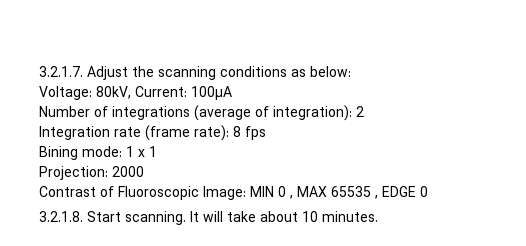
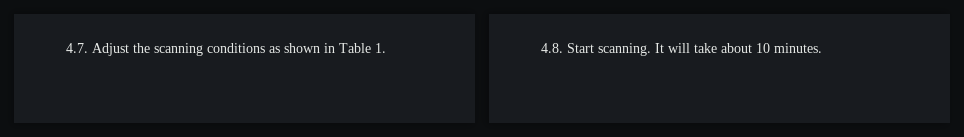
- 3.2.1.7. Adjust the scanning conditions as below:
- Voltage: 80kV, Current: 100µA
- Number of integrations (average of integration): 2
- Integration rate (frame rate): 8 fps
- Bining mode: 1 x 1
- Projection: 2000
- Contrast of Fluoroscopic Image: MIN 0 , MAX 65535 , EDGE 0
- 3.2.1.8. Start scanning.
+ 4.7. Adjust the scanning conditions as shown in Table 1.
+ 4.8. Start scanning.

